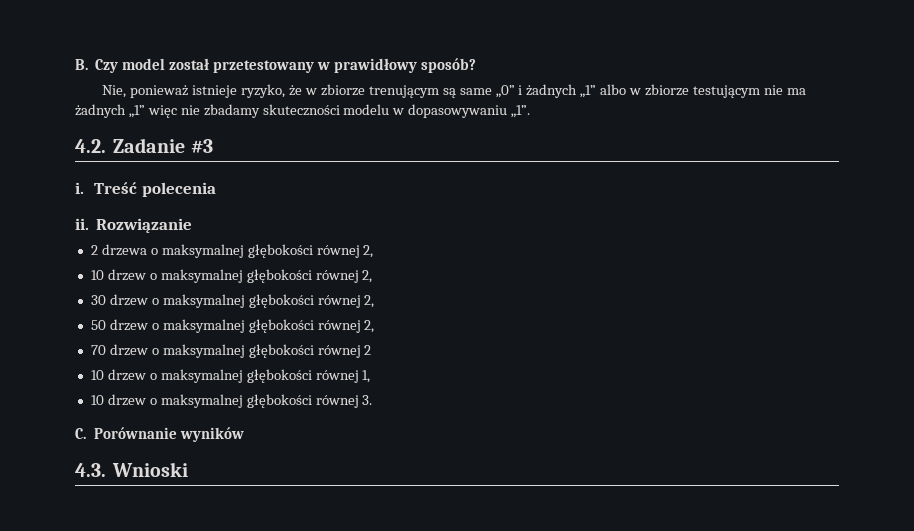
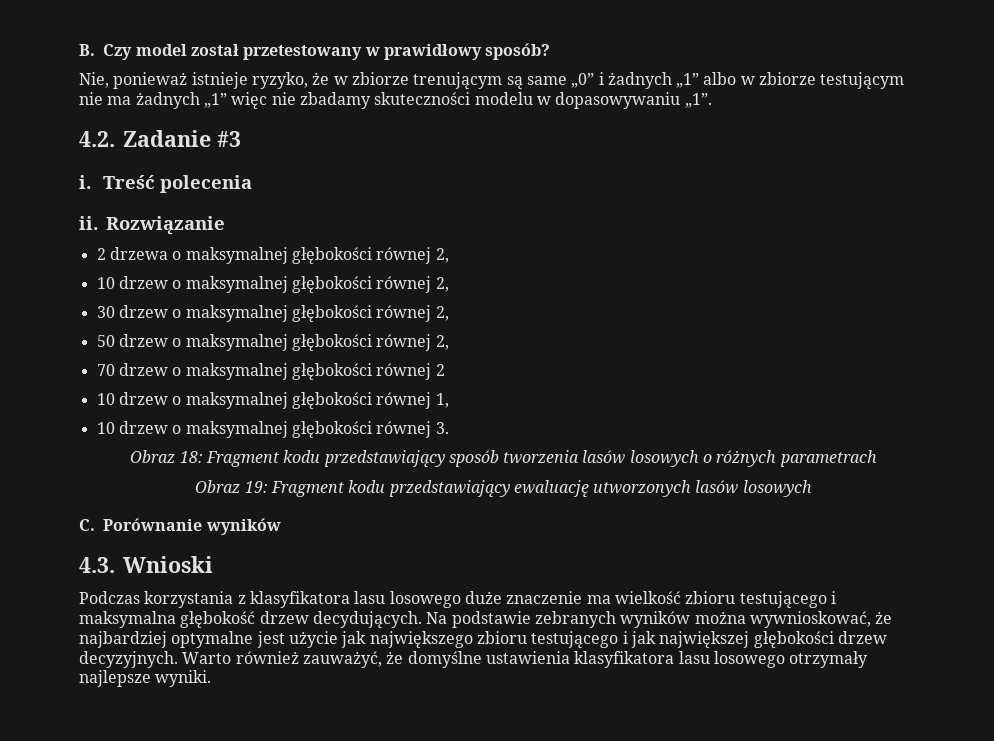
+ Obraz 18: Fragment kodu przedstawiający sposób tworzenia lasów losowych o różnych parametrach
+ Obraz 19: Fragment kodu przedstawiający ewaluację utworzonych lasów losowych
+ Podczas korzystania z klasyfikatora lasu losowego duże znaczenie ma wielkość zbioru testującego i maksymalna głębokość drzew decydujących. Na podstawie zebranych wyników można wywnioskować, że najbardziej optymalne jest użycie jak największego zbioru testującego i jak największej głębokości drzew decyzyjnych. Warto również zauważyć, że domyślne ustawienia klasyfikatora lasu losowego otrzymały najlepsze wyniki.

